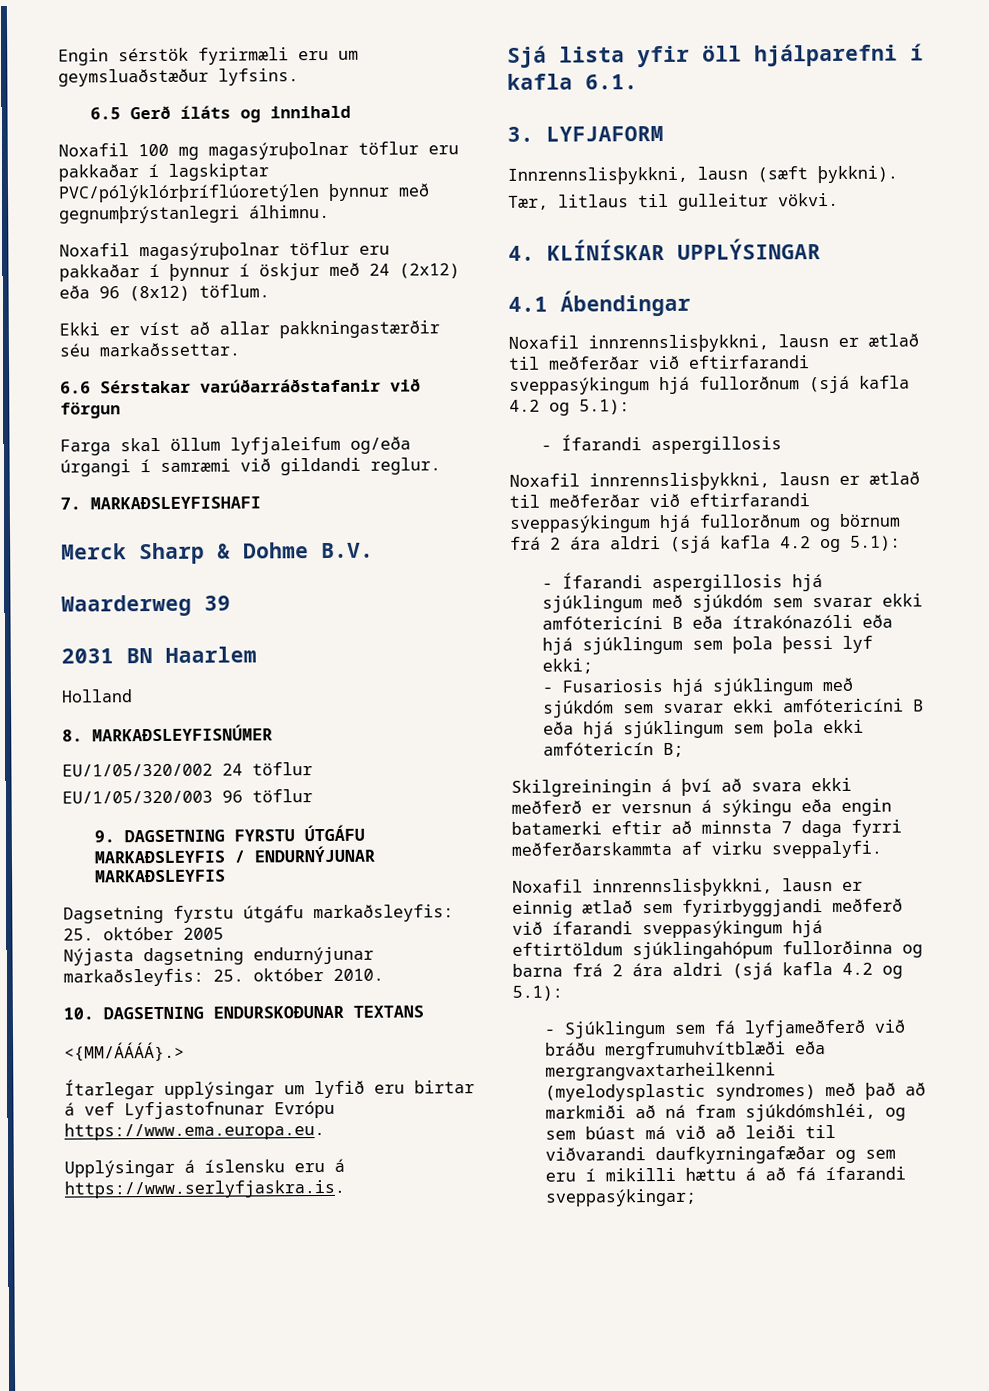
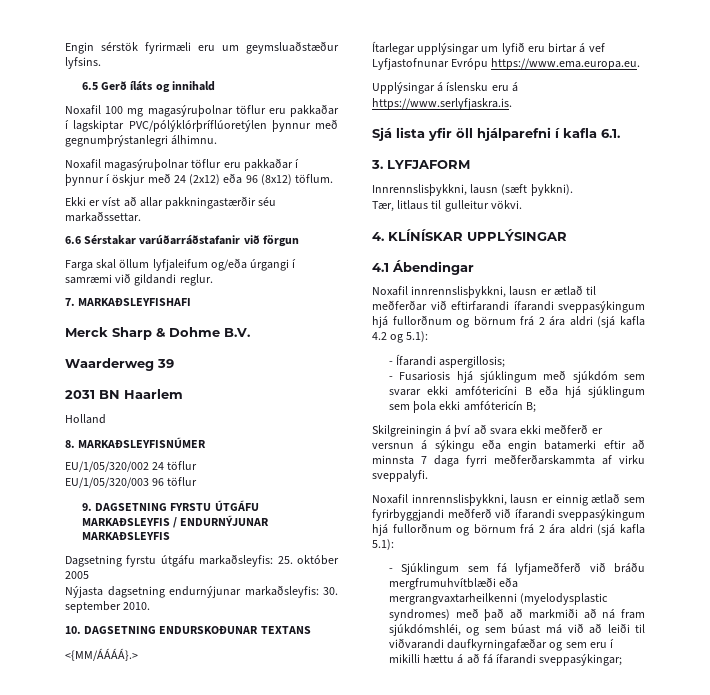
- Nýjasta dagsetning endurnýjunar markaðsleyfis: 25. október 2010.
+ Nýjasta dagsetning endurnýjunar markaðsleyfis: 30. september 2010.
- Noxafil innrennslisþykkni, lausn er ætlað til meðferðar við eftirfarandi sveppasýkingum hjá fullorðnum (sjá kafla 4.2 og 5.1):
- - Ífarandi aspergillosis
- Noxafil innrennslisþykkni, lausn er ætlað til meðferðar við eftirfarandi sveppasýkingum hjá fullorðnum og börnum frá 2 ára aldri (sjá kafla 4.2 og 5.1):
+ Noxafil innrennslisþykkni, lausn er ætlað til meðferðar við eftirfarandi ífarandi sveppasýkingum hjá fullorðnum og börnum frá 2 ára aldri (sjá kafla 4.2 og 5.1):
- - Ífarandi aspergillosis hjá sjúklingum með sjúkdóm sem svarar ekki amfótericíni B eða ítrakónazóli eða hjá sjúklingum sem þola þessi lyf ekki;
+ - Ífarandi aspergillosis;
- Noxafil innrennslisþykkni, lausn er einnig ætlað sem fyrirbyggjandi meðferð við ífarandi sveppasýkingum hjá eftirtöldum sjúklingahópum fullorðinna og barna frá 2 ára aldri (sjá kafla 4.2 og 5.1):
+ Noxafil innrennslisþykkni, lausn er einnig ætlað sem fyrirbyggjandi meðferð við ífarandi sveppasýkingum hjá fullorðnum og börnum frá 2 ára aldri (sjá kafla 5.1):

